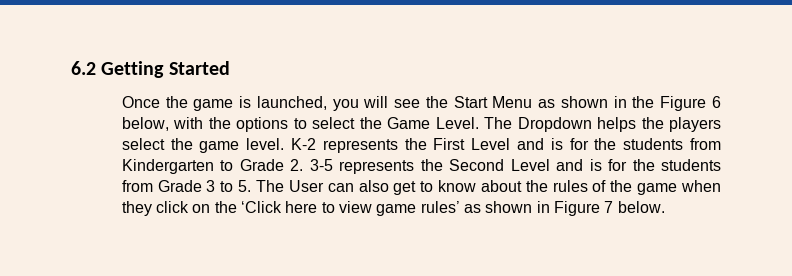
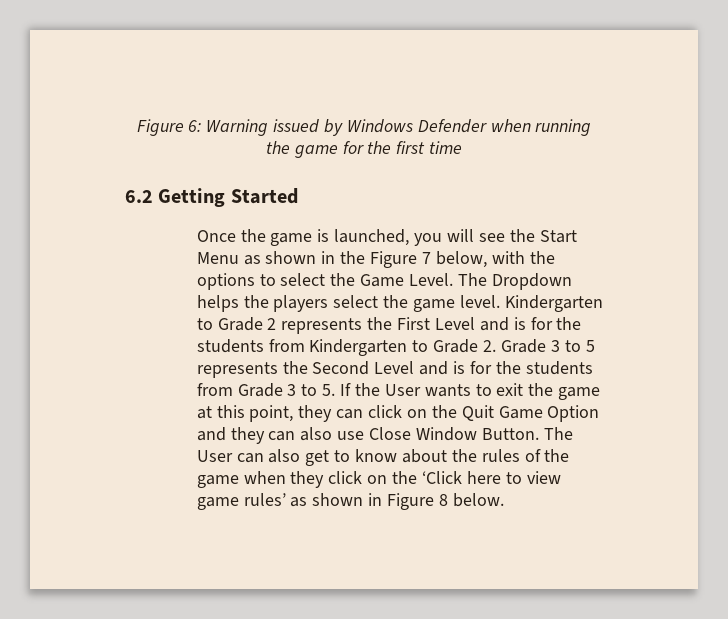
+ Figure 6: Warning issued by Windows Defender when running the game for the first time
- Once the game is launched, you will see the Start Menu as shown in the Figure 6 below, with the options to select the Game Level.
+ Once the game is launched, you will see the Start Menu as shown in the Figure 7 below, with the options to select the Game Level.
- K-2 represents the First Level and is for the students from Kindergarten to Grade 2. 3-5 represents the Second Level and is for the students from Grade 3 to 5. The User can also get to know about the rules of the game when they click on the ‘Click here to view game rules’ as shown in Figure 7 below.
+ Kindergarten to Grade 2 represents the First Level and is for the students from Kindergarten to Grade 2. Grade 3 to 5 represents the Second Level and is for the students from Grade 3 to 5. If the User wants to exit the game at this point, they can click on the Quit Game Option and they can also use Close Window Button. The User can also get to know about the rules of the game when they click on the ‘Click here to view game rules’ as shown in Figure 8 below.

